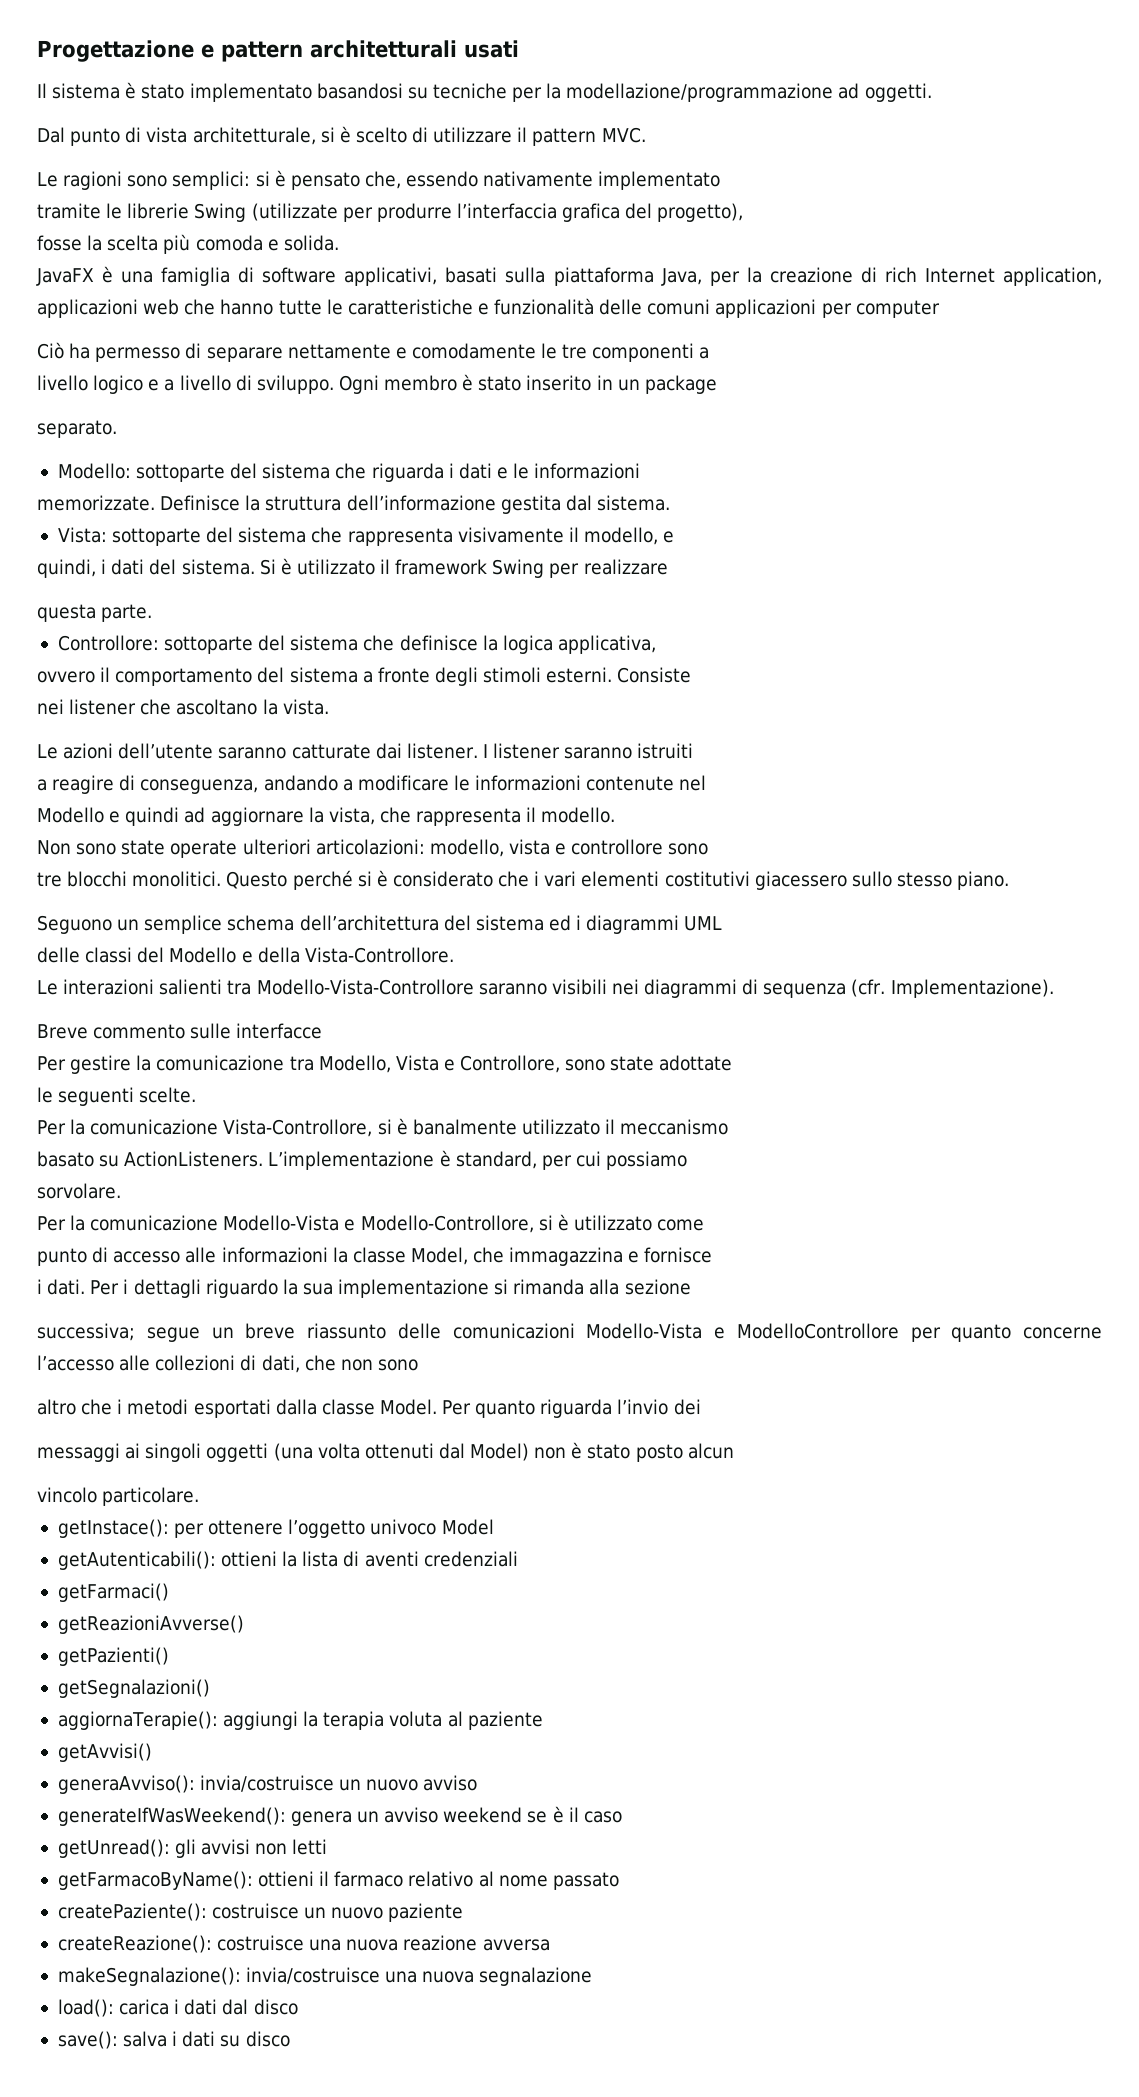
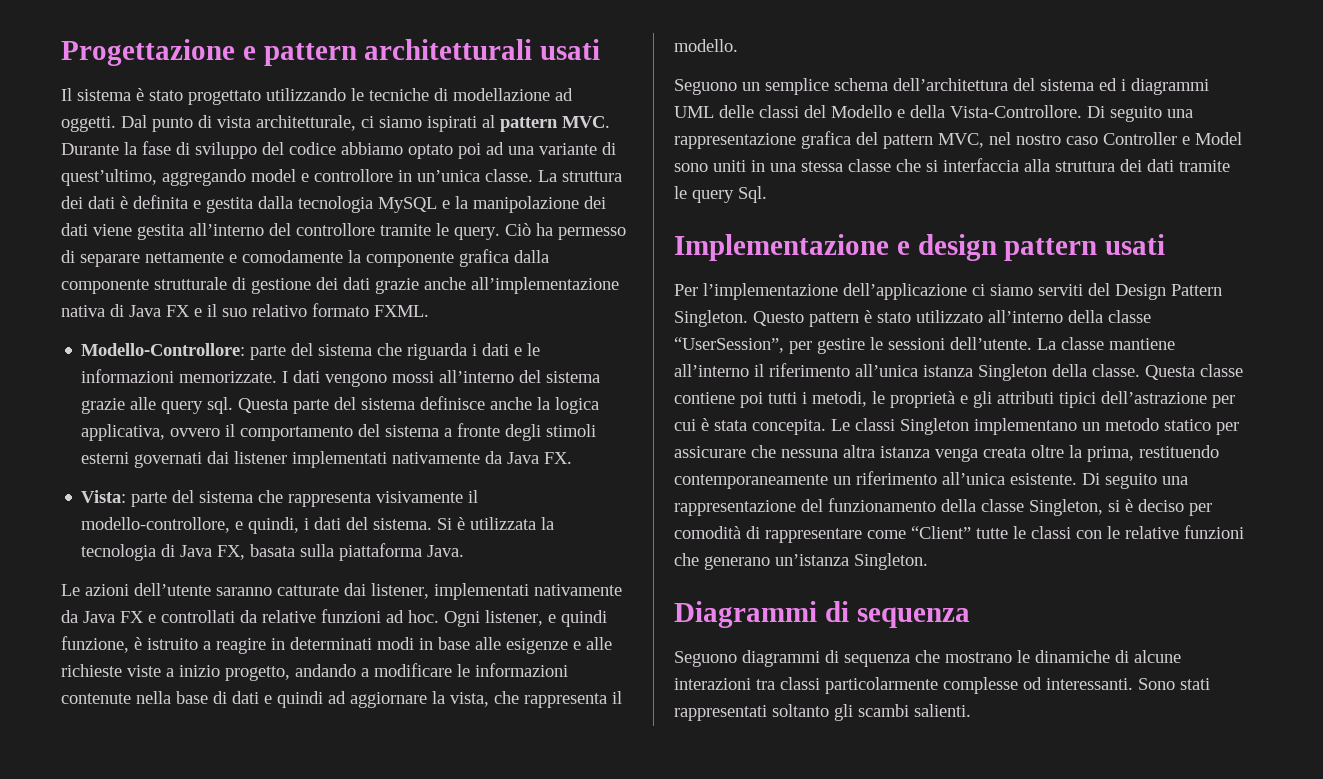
- Il sistema è stato implementato basandosi su tecniche per la modellazione/programmazione ad oggetti.
- Dal punto di vista architetturale, si è scelto di utilizzare il pattern MVC.
- Le ragioni sono semplici: si è pensato che, essendo nativamente implementato
- tramite le librerie Swing (utilizzate per produrre l’interfaccia grafica del progetto),
- fosse la scelta più comoda e solida.
- JavaFX è una famiglia di software applicativi, basati sulla piattaforma Java, per la creazione di rich Internet application, applicazioni web che hanno tutte le caratteristiche e funzionalità delle comuni applicazioni per computer
- Ciò ha permesso di separare nettamente e comodamente le tre componenti a
- livello logico e a livello di sviluppo. Ogni membro è stato inserito in un package
- separato.
- Modello: sottoparte del sistema che riguarda i dati e le informazioni
- memorizzate. Definisce la struttura dell’informazione gestita dal sistema.
- Vista: sottoparte del sistema che rappresenta visivamente il modello, e
- quindi, i dati del sistema. Si è utilizzato il framework Swing per realizzare
- questa parte.
- Controllore: sottoparte del sistema che definisce la logica applicativa,
- ovvero il comportamento del sistema a fronte degli stimoli esterni. Consiste
- nei listener che ascoltano la vista.
+ Il sistema è stato progettato utilizzando le tecniche di modellazione ad oggetti. Dal punto di vista architetturale, ci siamo ispirati al pattern MVC. Durante la fase di sviluppo del codice abbiamo optato poi ad una variante di quest’ultimo, aggregando model e controllore in un’unica classe. La struttura dei dati è definita e gestita dalla tecnologia MySQL e la manipolazione dei dati viene gestita all’interno del controllore tramite le query. Ciò ha permesso di separare nettamente e comodamente la componente grafica dalla componente strutturale di gestione dei dati grazie anche all’implementazione nativa di Java FX e il suo relativo formato FXML.
+ Modello-Controllore: parte del sistema che riguarda i dati e le informazioni memorizzate. I dati vengono mossi all’interno del sistema grazie alle query sql. Questa parte del sistema definisce anche la logica applicativa, ovvero il comportamento del sistema a fronte degli stimoli esterni governati dai listener implementati nativamente da Java FX.
+ Vista: parte del sistema che rappresenta visivamente il modello-controllore, e quindi, i dati del sistema. Si è utilizzata la tecnologia di Java FX, basata sulla piattaforma Java.
- Le azioni dell’utente saranno catturate dai listener. I listener saranno istruiti
- a reagire di conseguenza, andando a modificare le informazioni contenute nel
- Modello e quindi ad aggiornare la vista, che rappresenta il modello.
+ Le azioni dell’utente saranno catturate dai listener, implementati nativamente da Java FX e controllati da relative funzioni ad hoc. Ogni listener, e quindi funzione, è istruito a reagire in determinati modi in base alle esigenze e alle richieste viste a inizio progetto, andando a modificare le informazioni contenute nella base di dati e quindi ad aggiornare la vista, che rappresenta il modello.
- Non sono state operate ulteriori articolazioni: modello, vista e controllore sono
- tre blocchi monolitici. Questo perché si è considerato che i vari elementi costitutivi giacessero sullo stesso piano.
- Seguono un semplice schema dell’architettura del sistema ed i diagrammi UML
- delle classi del Modello e della Vista-Controllore.
- Le interazioni salienti tra Modello-Vista-Controllore saranno visibili nei diagrammi di sequenza (cfr. Implementazione).
- Breve commento sulle interfacce
- Per gestire la comunicazione tra Modello, Vista e Controllore, sono state adottate
- le seguenti scelte.
- Per la comunicazione Vista-Controllore, si è banalmente utilizzato il meccanismo
- basato su ActionListeners. L’implementazione è standard, per cui possiamo
- sorvolare.
- Per la comunicazione Modello-Vista e Modello-Controllore, si è utilizzato come
- punto di accesso alle informazioni la classe Model, che immagazzina e fornisce
- i dati. Per i dettagli riguardo la sua implementazione si rimanda alla sezione
- successiva; segue un breve riassunto delle comunicazioni Modello-Vista e ModelloControllore per quanto concerne l’accesso alle collezioni di dati, che non sono
- altro che i metodi esportati dalla classe Model. Per quanto riguarda l’invio dei
- messaggi ai singoli oggetti (una volta ottenuti dal Model) non è stato posto alcun
- vincolo particolare.
- getInstace(): per ottenere l’oggetto univoco Model
- getAutenticabili(): ottieni la lista di aventi credenziali
- getFarmaci()
- getReazioniAvverse()
- getPazienti()
- getSegnalazioni()
- aggiornaTerapie(): aggiungi la terapia voluta al paziente
- getAvvisi()
- generaAvviso(): invia/costruisce un nuovo avviso
- generateIfWasWeekend(): genera un avviso weekend se è il caso
- getUnread(): gli avvisi non letti
- getFarmacoByName(): ottieni il farmaco relativo al nome passato
- createPaziente(): costruisce un nuovo paziente
- createReazione(): costruisce una nuova reazione avversa
- makeSegnalazione(): invia/costruisce una nuova segnalazione
- load(): carica i dati dal disco
- save(): salva i dati su disco
+ Seguono un semplice schema dell’architettura del sistema ed i diagrammi UML delle classi del Modello e della Vista-Controllore. Di seguito una rappresentazione grafica del pattern MVC, nel nostro caso Controller e Model sono uniti in una stessa classe che si interfaccia alla struttura dei dati tramite le query Sql.
+ Implementazione e design pattern usati
+ Per l’implementazione dell’applicazione ci siamo serviti del Design Pattern Singleton. Questo pattern è stato utilizzato all’interno della classe “UserSession”, per gestire le sessioni dell’utente. La classe mantiene all’interno il riferimento all’unica istanza Singleton della classe. Questa classe contiene poi tutti i metodi, le proprietà e gli attributi tipici dell’astrazione per cui è stata concepita. Le classi Singleton implementano un metodo statico per assicurare che nessuna altra istanza venga creata oltre la prima, restituendo contemporaneamente un riferimento all’unica esistente. Di seguito una rappresentazione del funzionamento della classe Singleton, si è deciso per comodità di rappresentare come “Client” tutte le classi con le relative funzioni che generano un’istanza Singleton.
+ Diagrammi di sequenza
+ Seguono diagrammi di sequenza che mostrano le dinamiche di alcune interazioni tra classi particolarmente complesse od interessanti. Sono stati rappresentati soltanto gli scambi salienti.

